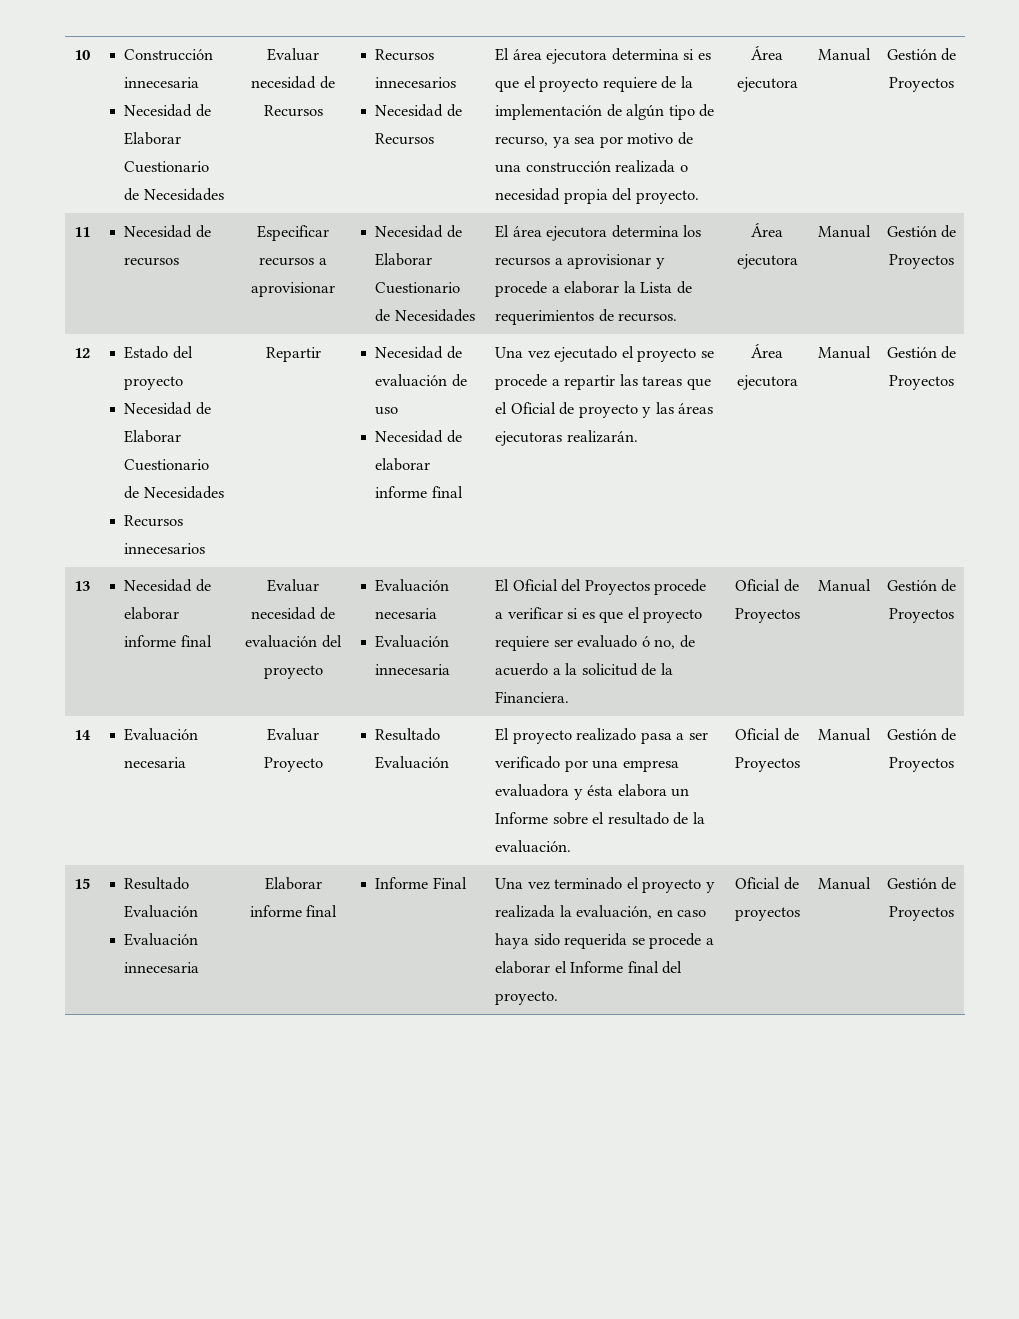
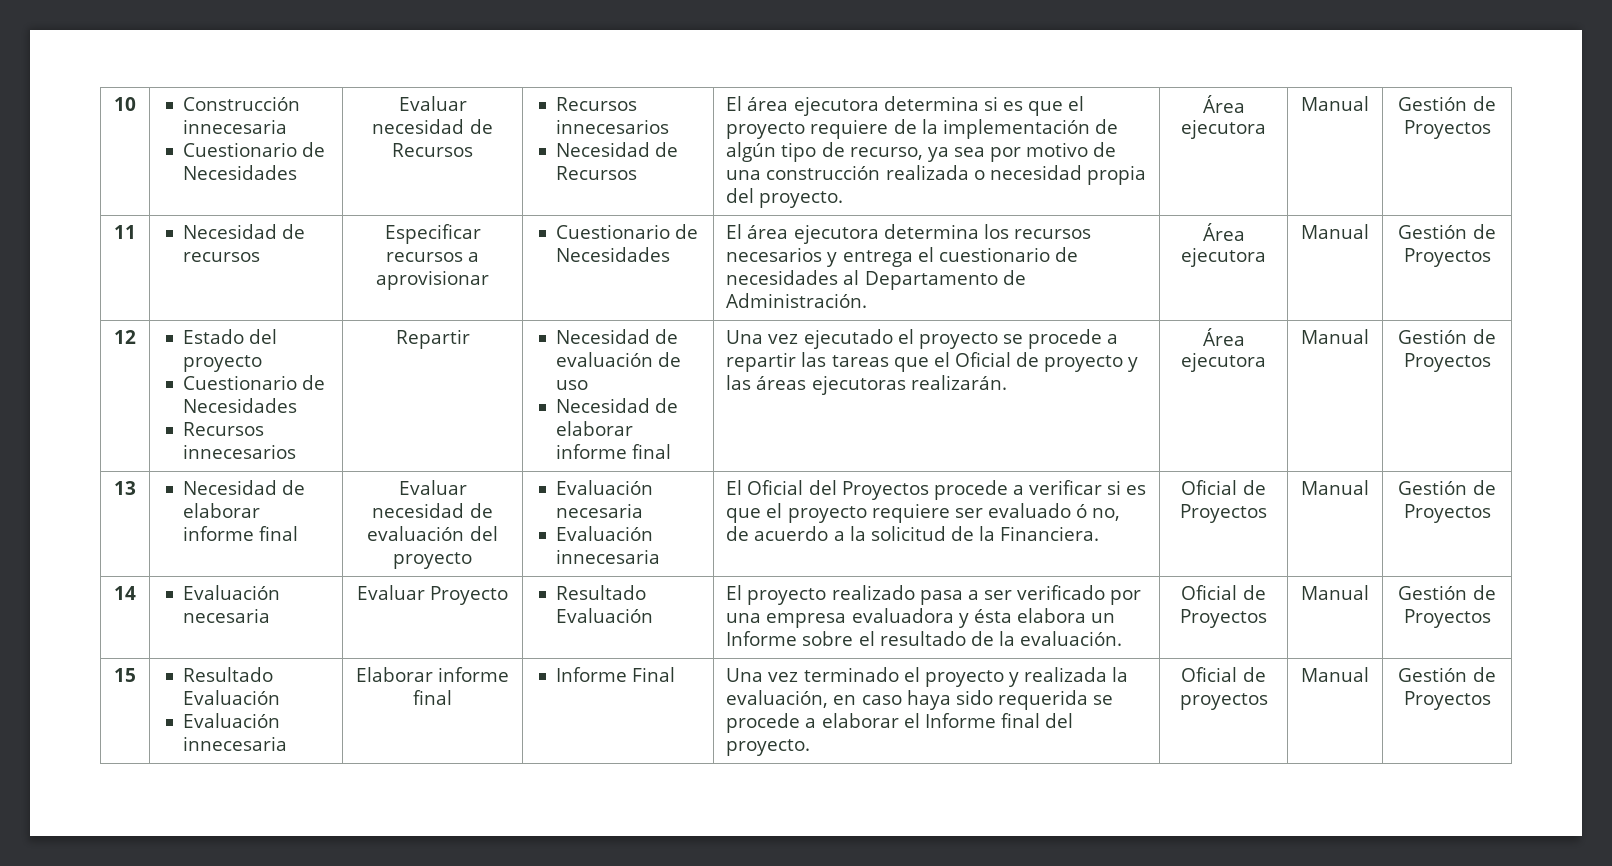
  Construcción innecesaria
- Necesidad de Elaborar Cuestionario de Necesidades
+ Cuestionario de Necesidades
- 11 | Necesidad de recursos | Especificar recursos a aprovisionar | Necesidad de Elaborar Cuestionario de Necesidades | El área ejecutora determina los recursos a aprovisionar y procede a elaborar la Lista de requerimientos de recursos. | Área ejecutora | Manual | Gestión de Proyectos
+ 11 | Necesidad de recursos | Especificar recursos a aprovisionar | Cuestionario de Necesidades | El área ejecutora determina los recursos necesarios y entrega el cuestionario de necesidades al Departamento de Administración. | Área ejecutora | Manual | Gestión de Proyectos
  Estado del proyecto
- Necesidad de Elaborar Cuestionario de Necesidades
+ Cuestionario de Necesidades

